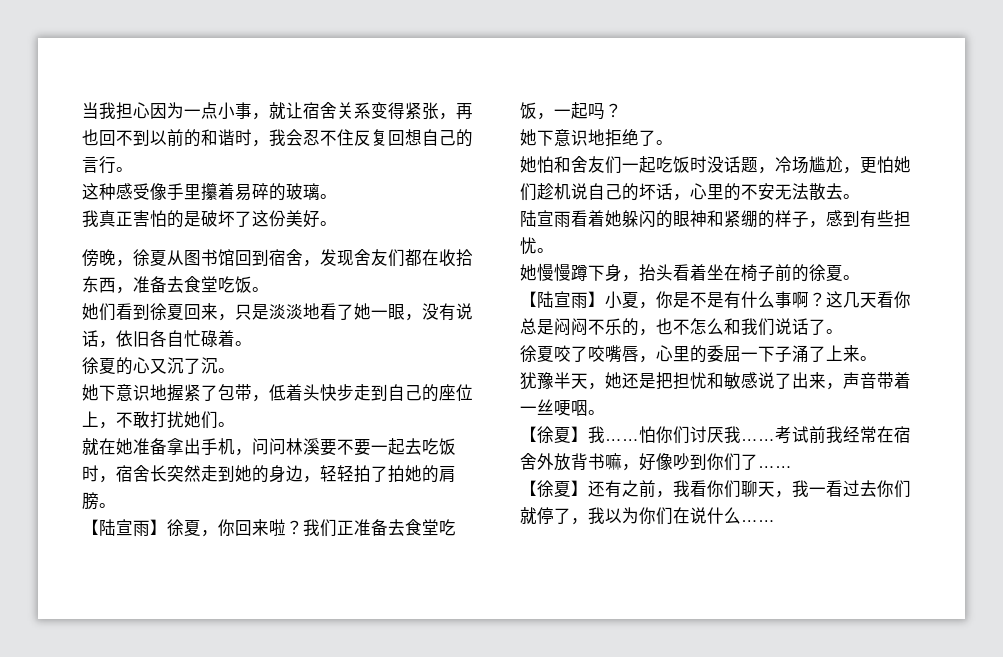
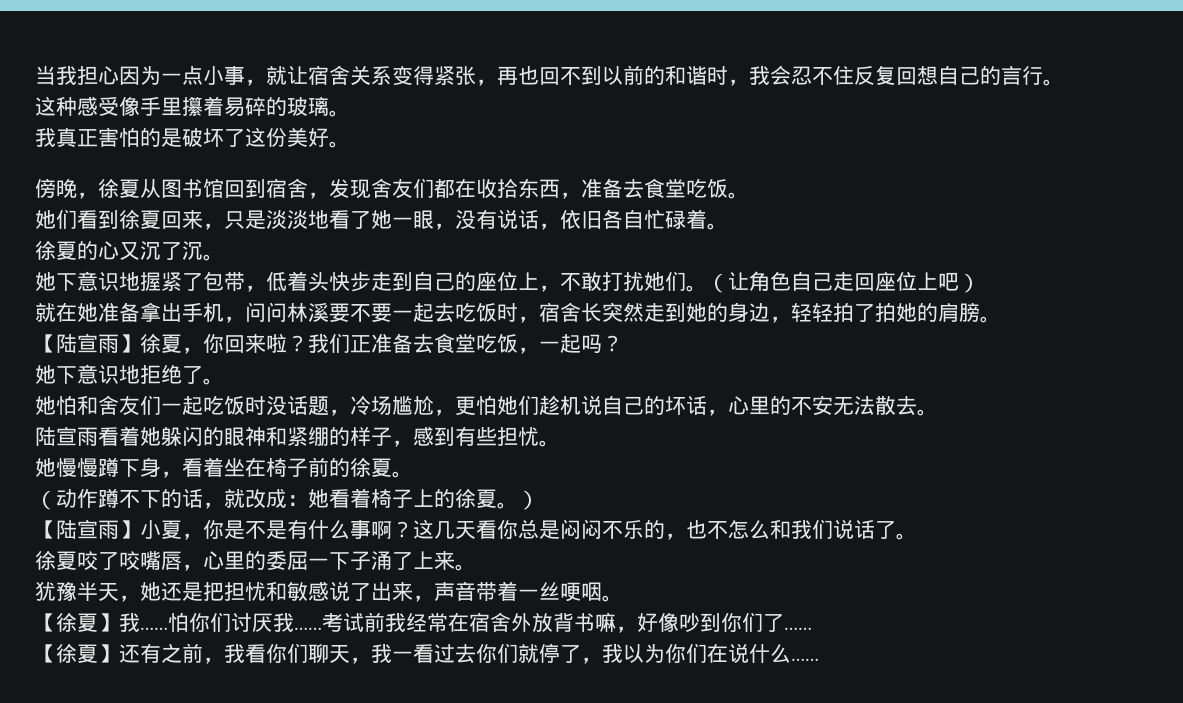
+ （让角色自己走回座位上吧）
- 她慢慢蹲下身，抬头看着坐在椅子前的徐夏。
+ 她慢慢蹲下身，看着坐在椅子前的徐夏。
+ （动作蹲不下的话，就改成：她看着椅子上的徐夏。）

